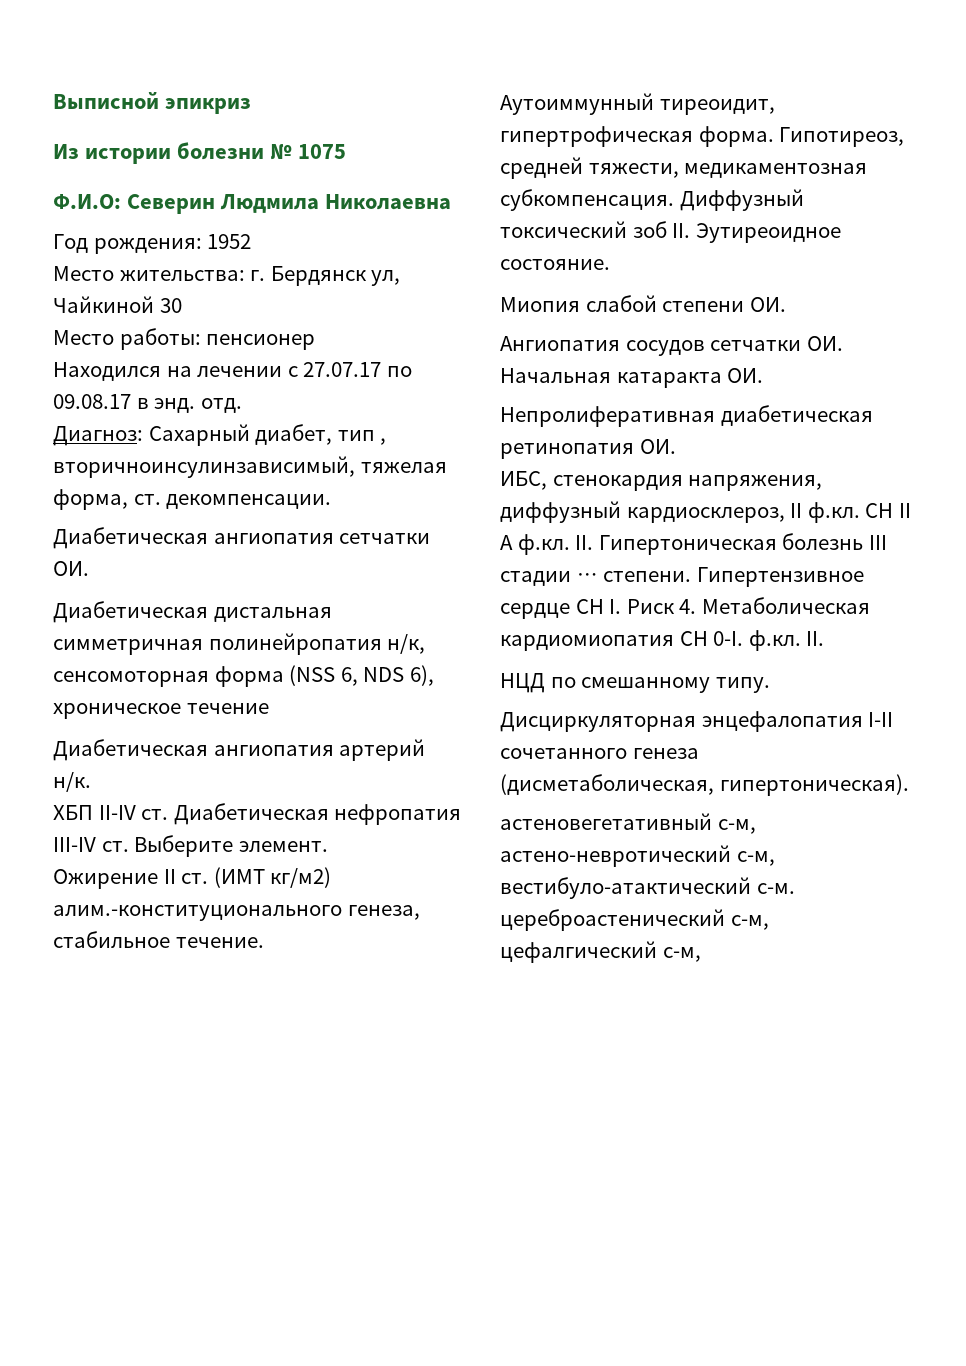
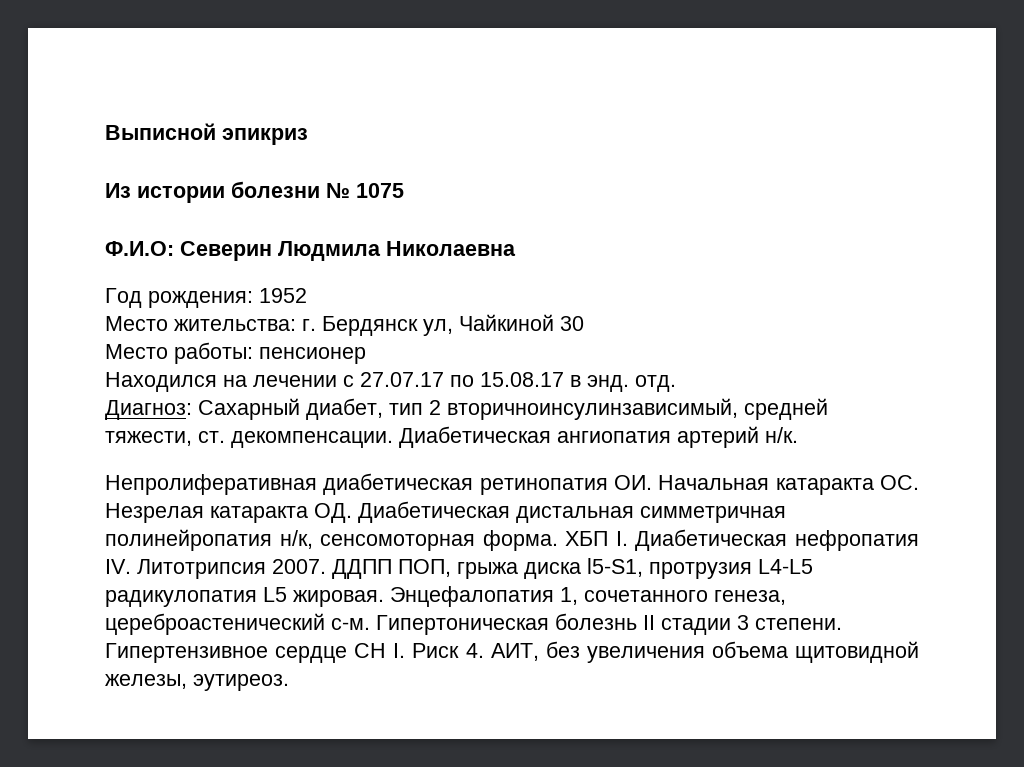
- Находился на лечении с 27.07.17 по 09.08.17 в энд. отд.
+ Находился на лечении с 27.07.17 по 15.08.17 в энд. отд.
- Диагноз: Сахарный диабет, тип , вторичноинсулинзависимый, тяжелая форма, ст. декомпенсации.
- Диабетическая ангиопатия сетчатки ОИ.
- Диабетическая дистальная симметричная полинейропатия н/к, сенсомоторная форма (NSS 6, NDS 6), хроническое течение
- Диабетическая ангиопатия артерий н/к.
- ХБП II-IV ст. Диабетическая нефропатия III-IV ст. Выберите элемент.
- Ожирение II ст. (ИМТ кг/м2) алим.-конституционального генеза, стабильное течение.
- Аутоиммунный тиреоидит, гипертрофическая форма. Гипотиреоз, средней тяжести, медикаментозная субкомпенсация. Диффузный токсический зоб II. Эутиреоидное состояние.
- Миопия слабой степени ОИ.
- Ангиопатия сосудов сетчатки ОИ. Начальная катаракта ОИ.
- Непролиферативная диабетическая ретинопатия ОИ.
- ИБС, стенокардия напряжения, диффузный кардиосклероз, II ф.кл. СН II А ф.кл. II. Гипертоническая болезнь III стадии … степени.
+ Диагноз: Сахарный диабет, тип 2 вторичноинсулинзависимый, средней тяжести, ст. декомпенсации. Диабетическая ангиопатия артерий н/к.
+ Непролиферативная диабетическая ретинопатия ОИ. Начальная катаракта ОС. Незрелая катаракта ОД. Диабетическая дистальная симметричная полинейропатия н/к, сенсомоторная форма. ХБП I. Диабетическая нефропатия IV. Литотрипсия 2007. ДДПП ПОП, грыжа диска l5-S1, протрузия L4-L5 радикулопатия L5 жировая. Энцефалопатия 1, сочетанного генеза, цереброастенический с-м. Гипертоническая болезнь II стадии 3 степени.
- Гипертензивное сердце СН I. Риск 4. Метаболическая кардиомиопатия СН 0-I. ф.кл. II.
- НЦД по смешанному типу.
- Дисциркуляторная энцефалопатия I-II сочетанного генеза (дисметаболическая, гипертоническая).
- астеновегетативный с-м, астено-невротический с-м, вестибуло-атактический с-м. цереброастенический с-м, цефалгический с-м,
+ Гипертензивное сердце СН I. Риск 4. АИТ, без увеличения объема щитовидной железы, эутиреоз.

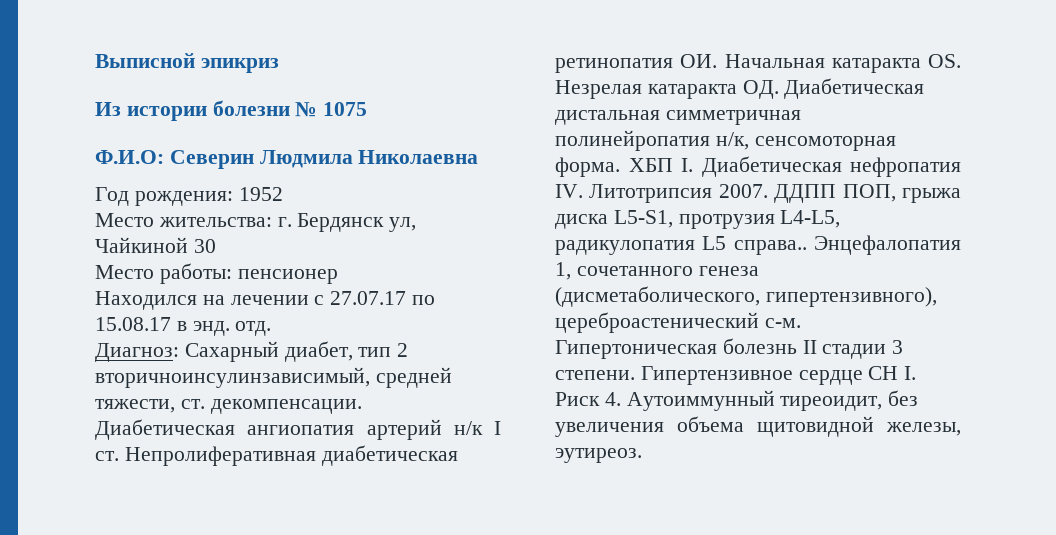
- Диабетическая ангиопатия артерий н/к.
- Непролиферативная диабетическая ретинопатия ОИ. Начальная катаракта ОС. Незрелая катаракта ОД. Диабетическая дистальная симметричная полинейропатия н/к, сенсомоторная форма.
+ Диабетическая ангиопатия артерий н/к I ст. Непролиферативная диабетическая ретинопатия ОИ. Начальная катаракта ОS. Незрелая катаракта ОД. Диабетическая дистальная симметричная полинейропатия н/к, сенсомоторная форма.
- ДДПП ПОП, грыжа диска l5-S1, протрузия L4-L5 радикулопатия L5 жировая.
+ ДДПП ПОП, грыжа диска L5-S1, протрузия L4-L5, радикулопатия L5 справа..
- Энцефалопатия 1, сочетанного генеза, цереброастенический с-м.
+ Энцефалопатия 1, сочетанного генеза (дисметаболического, гипертензивного), цереброастенический с-м.
- Гипертензивное сердце СН I. Риск 4. АИТ, без увеличения объема щитовидной железы, эутиреоз.
+ Гипертензивное сердце СН I. Риск 4. Аутоиммунный тиреоидит, без увеличения объема щитовидной железы, эутиреоз.

